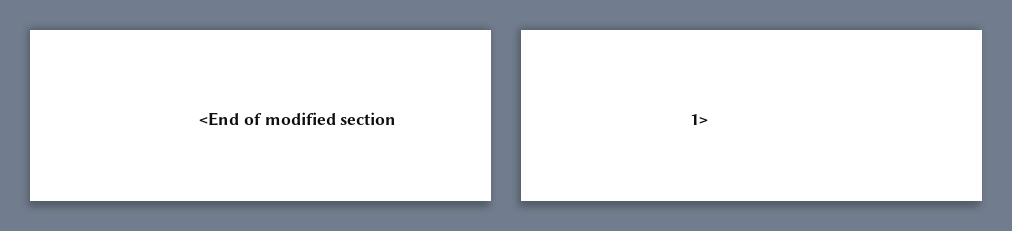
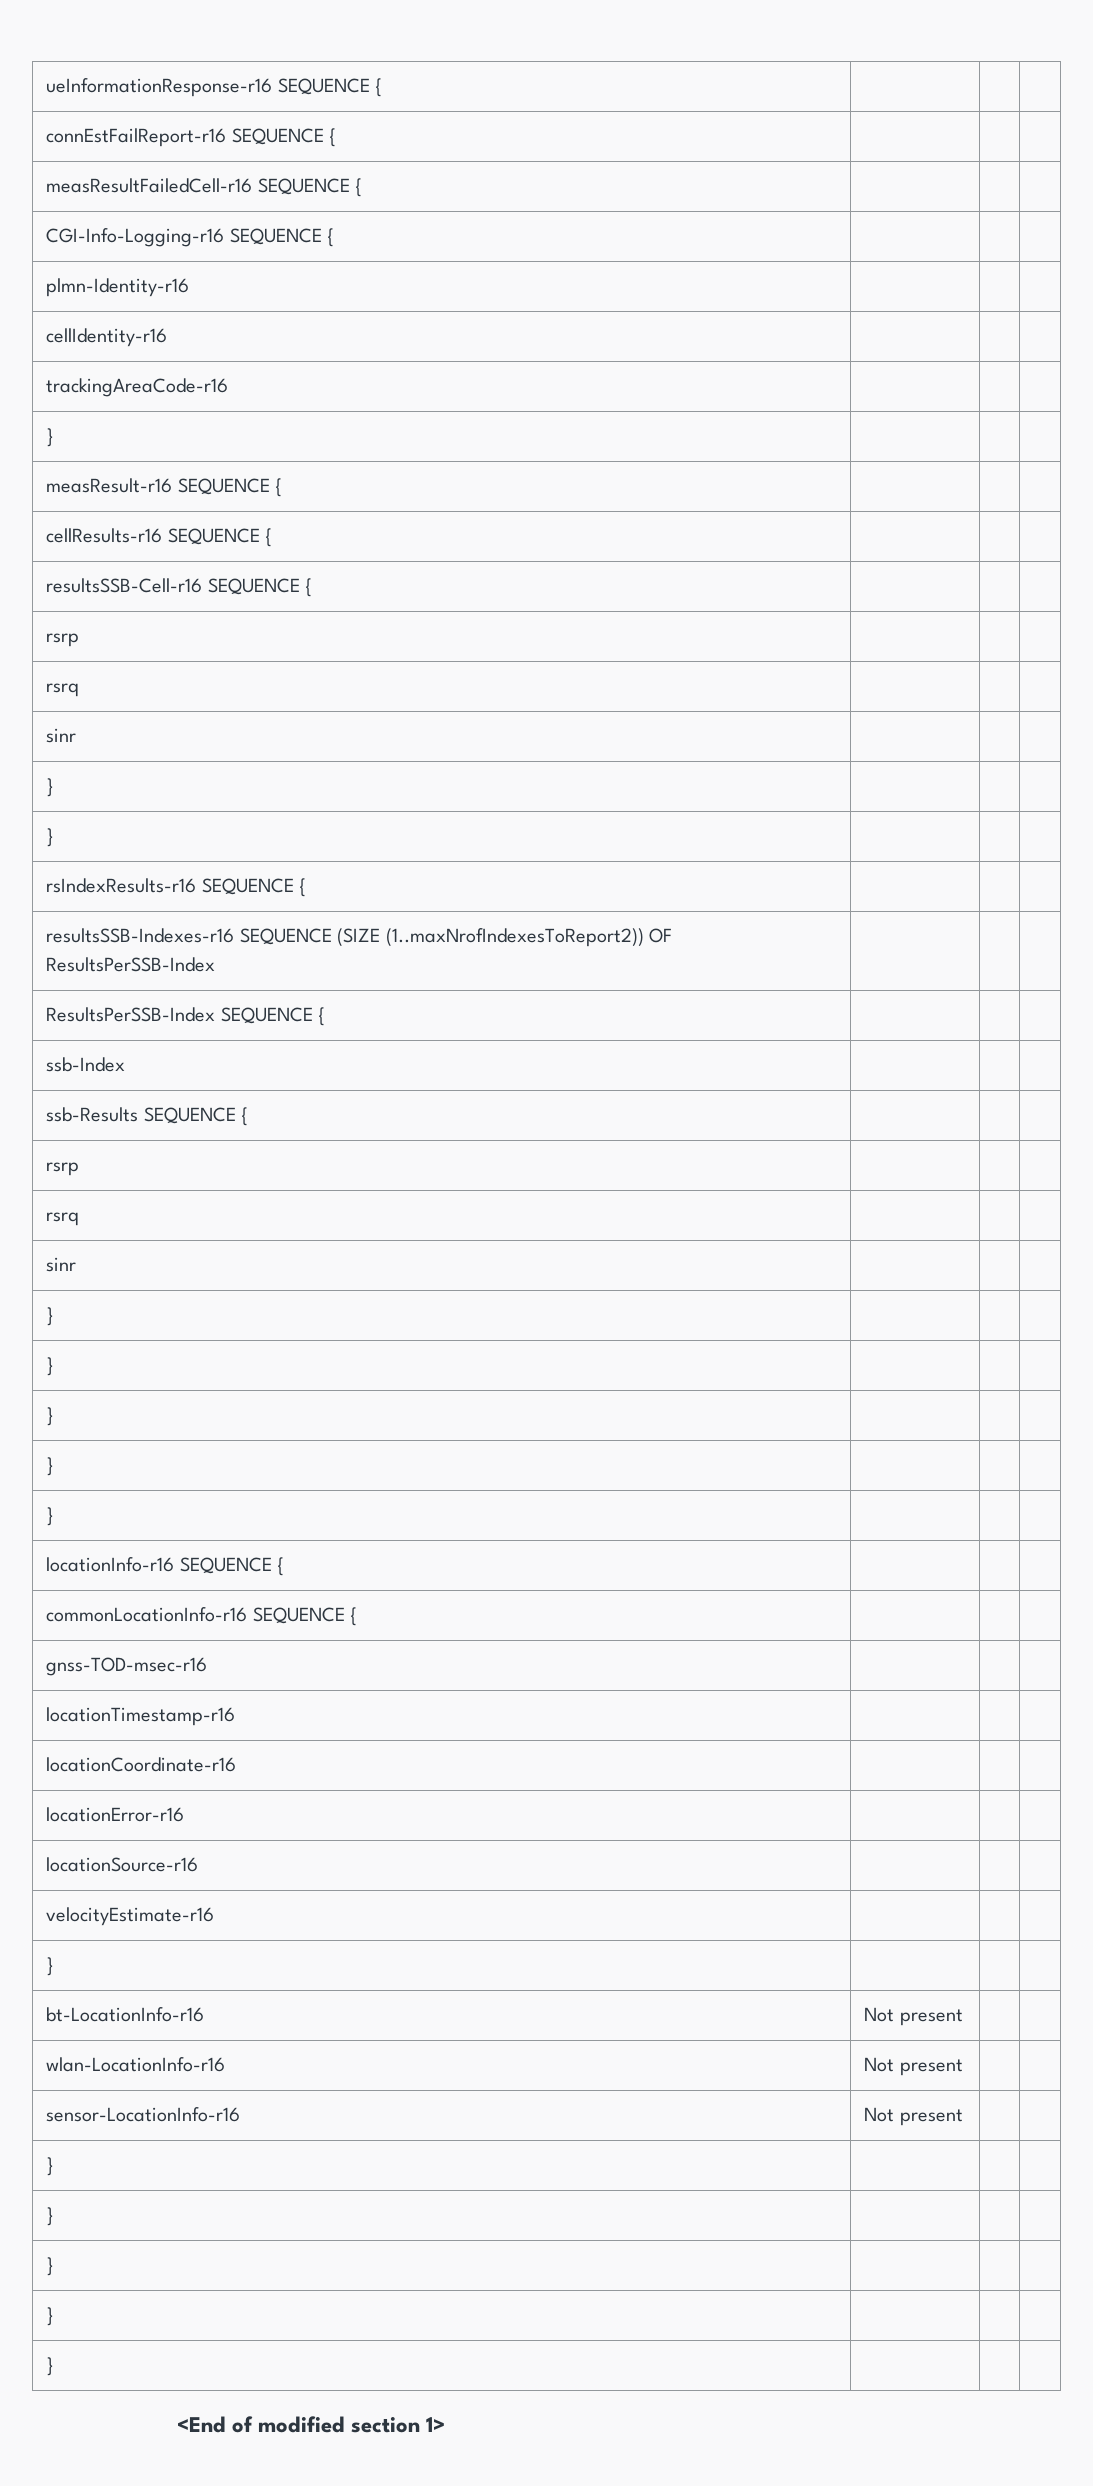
+ ueInformationResponse-r16 SEQUENCE { | | |
+ connEstFailReport-r16 SEQUENCE { | | |
+ measResultFailedCell-r16 SEQUENCE { | | |
+ CGI-Info-Logging-r16 SEQUENCE { | | |
+ plmn-Identity-r16 | | |
+ cellIdentity-r16 | | |
+ trackingAreaCode-r16 | | |
+ } | | |
+ measResult-r16 SEQUENCE { | | |
+ cellResults-r16 SEQUENCE { | | |
+ resultsSSB-Cell-r16 SEQUENCE { | | |
+ rsrp | | |
+ rsrq | | |
+ sinr | | |
+ } | | |
+ } | | |
+ rsIndexResults-r16 SEQUENCE { | | |
+ resultsSSB-Indexes-r16 SEQUENCE (SIZE (1..maxNrofIndexesToReport2)) OF ResultsPerSSB-Index | | |
+ ResultsPerSSB-Index SEQUENCE { | | |
+ ssb-Index | | |
+ ssb-Results SEQUENCE { | | |
+ rsrp | | |
+ rsrq | | |
+ sinr | | |
+ } | | |
+ } | | |
+ } | | |
+ } | | |
+ } | | |
+ locationInfo-r16 SEQUENCE { | | |
+ commonLocationInfo-r16 SEQUENCE { | | |
+ gnss-TOD-msec-r16 | | |
+ locationTimestamp-r16 | | |
+ locationCoordinate-r16 | | |
+ locationError-r16 | | |
+ locationSource-r16 | | |
+ velocityEstimate-r16 | | |
+ } | | |
+ bt-LocationInfo-r16 | Not present | |
+ wlan-LocationInfo-r16 | Not present | |
+ sensor-LocationInfo-r16 | Not present | |
+ } | | |
+ } | | |
+ } | | |
+ } | | |
+ } | | |

